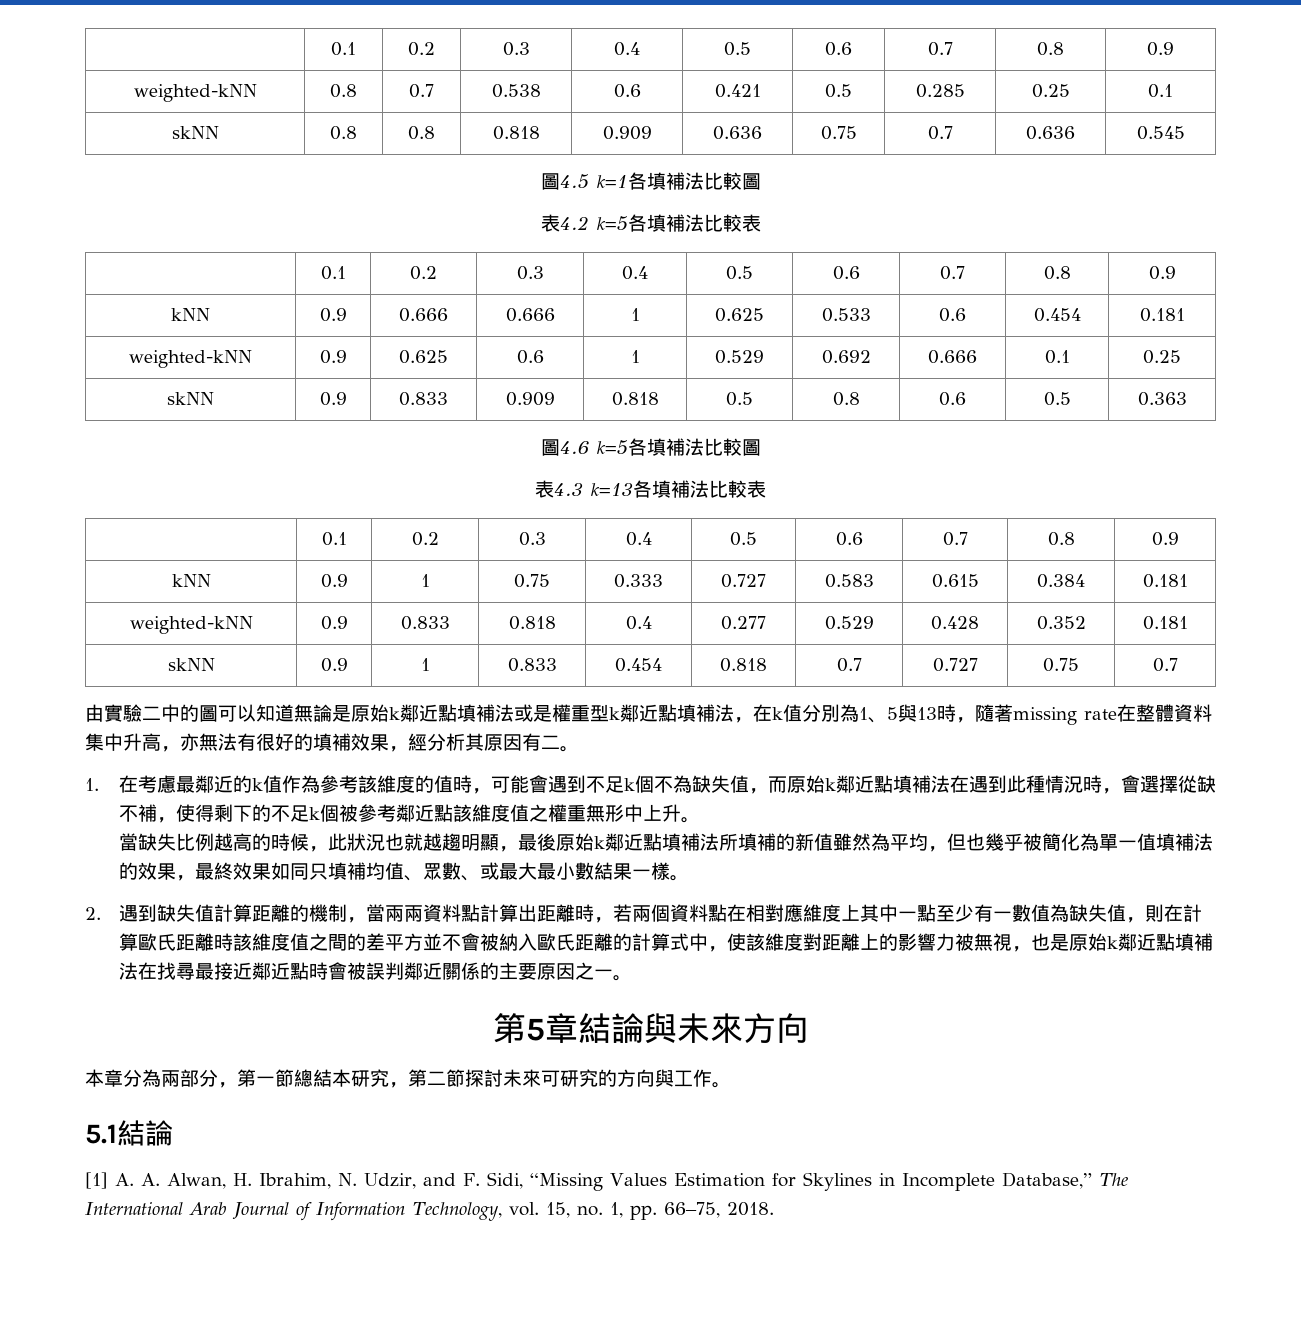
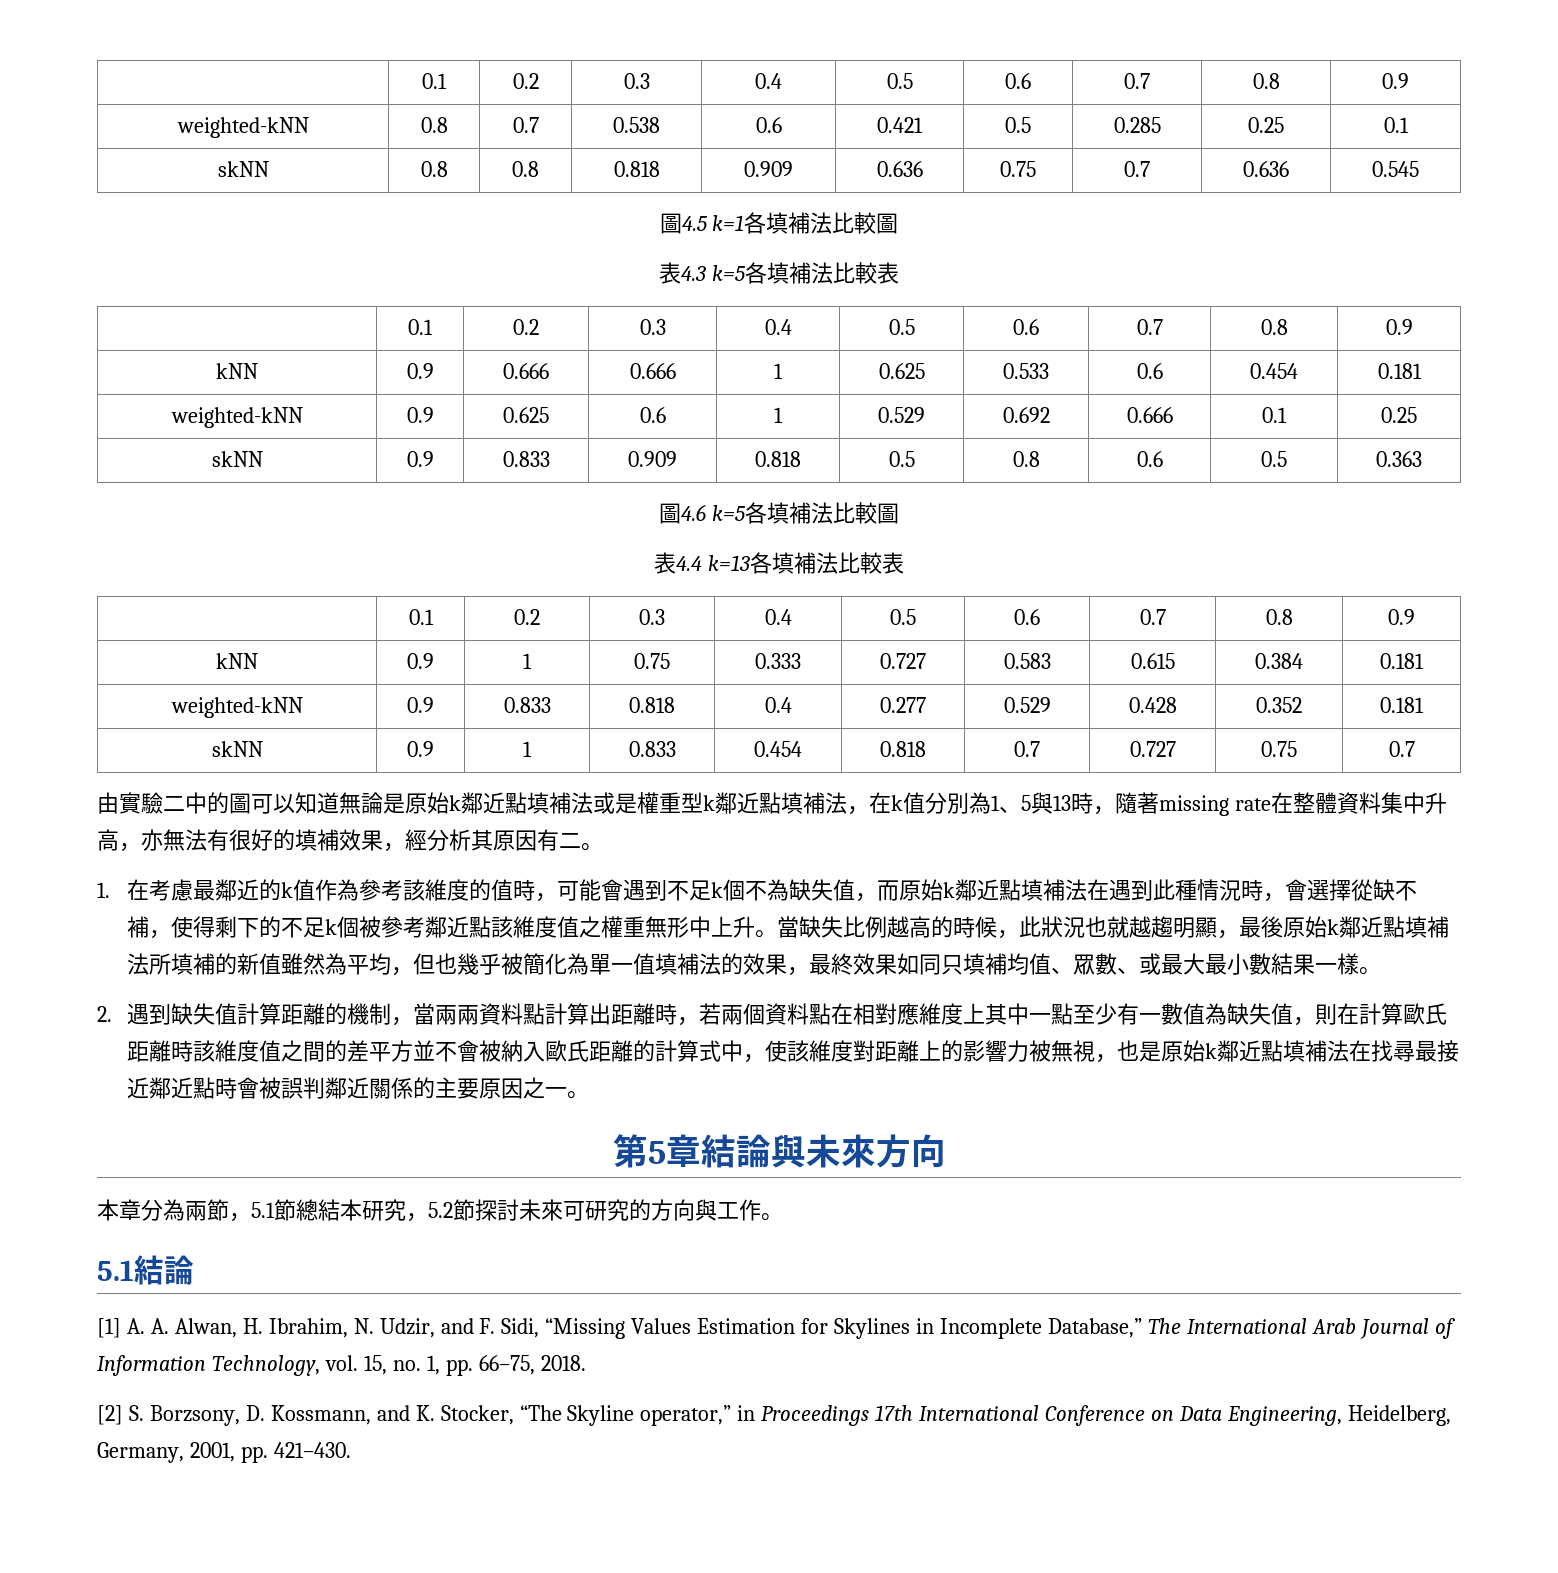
- 表4.2 k=5各填補法比較表
+ 表4.3 k=5各填補法比較表
- 表4.3 k=13各填補法比較表
+ 表4.4 k=13各填補法比較表
- 1.在考慮最鄰近的k值作為參考該維度的值時，可能會遇到不足k個不為缺失值，而原始k鄰近點填補法在遇到此種情況時，會選擇從缺不補，使得剩下的不足k個被參考鄰近點該維度值之權重無形中上升。
- 當缺失比例越高的時候，此狀況也就越趨明顯，最後原始k鄰近點填補法所填補的新值雖然為平均，但也幾乎被簡化為單一值填補法的效果，最終效果如同只填補均值、眾數、或最大最小數結果一樣。
+ 1.在考慮最鄰近的k值作為參考該維度的值時，可能會遇到不足k個不為缺失值，而原始k鄰近點填補法在遇到此種情況時，會選擇從缺不補，使得剩下的不足k個被參考鄰近點該維度值之權重無形中上升。當缺失比例越高的時候，此狀況也就越趨明顯，最後原始k鄰近點填補法所填補的新值雖然為平均，但也幾乎被簡化為單一值填補法的效果，最終效果如同只填補均值、眾數、或最大最小數結果一樣。
- 本章分為兩部分，第一節總結本研究，第二節探討未來可研究的方向與工作。
+ 本章分為兩節，5.1節總結本研究，5.2節探討未來可研究的方向與工作。
+ [2] S. Borzsony, D. Kossmann, and K. Stocker, “The Skyline operator,” in Proceedings 17th International Conference on Data Engineering, Heidelberg, Germany, 2001, pp. 421–430.

